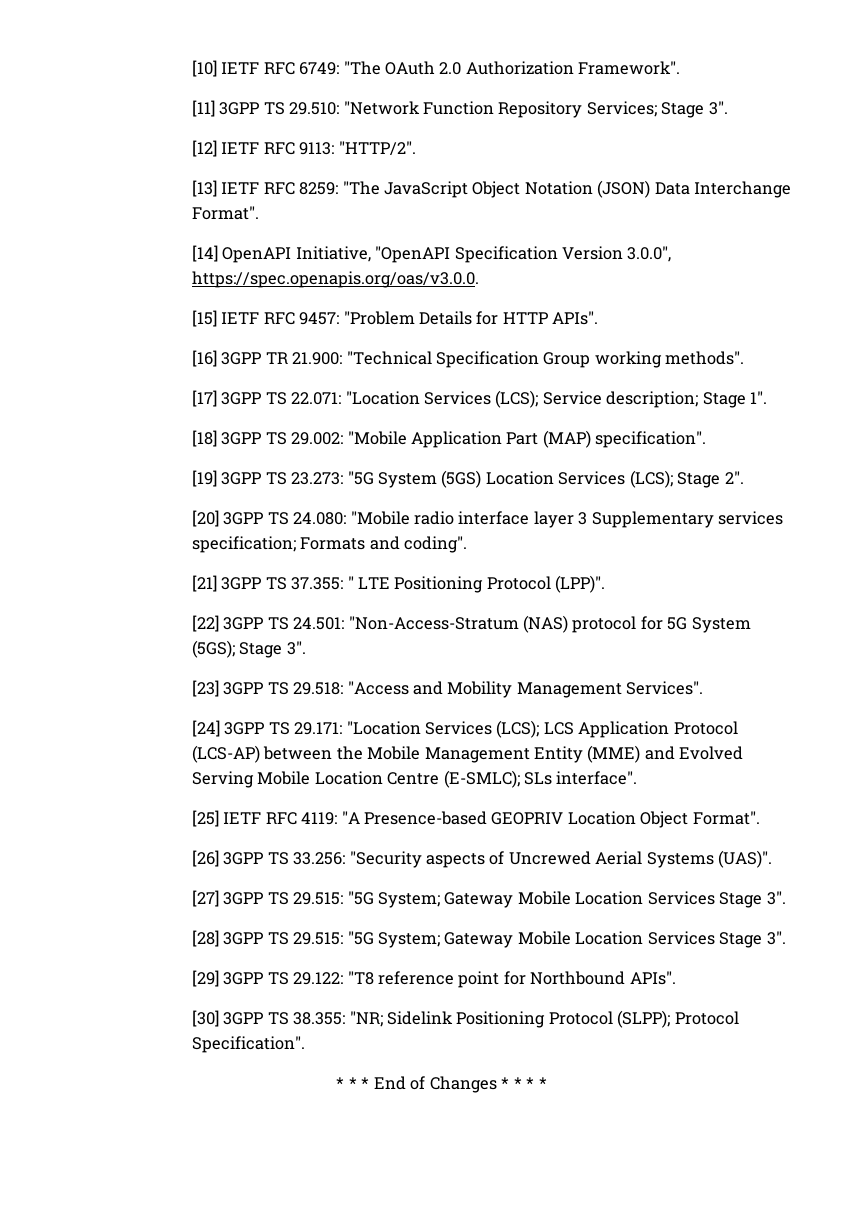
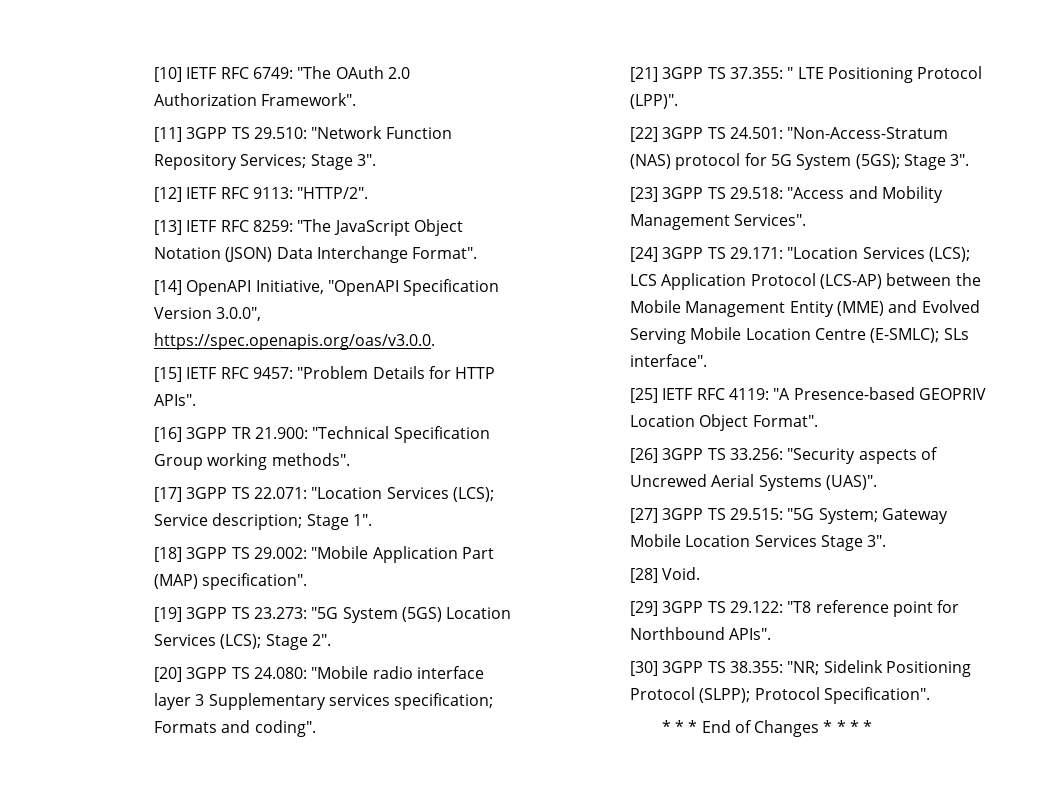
- [28] 3GPP TS 29.515: "5G System; Gateway Mobile Location Services Stage 3".
+ [28] Void.

